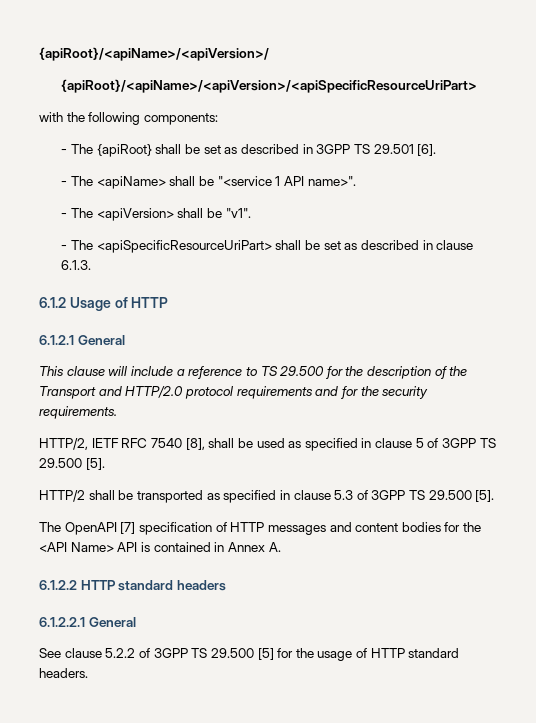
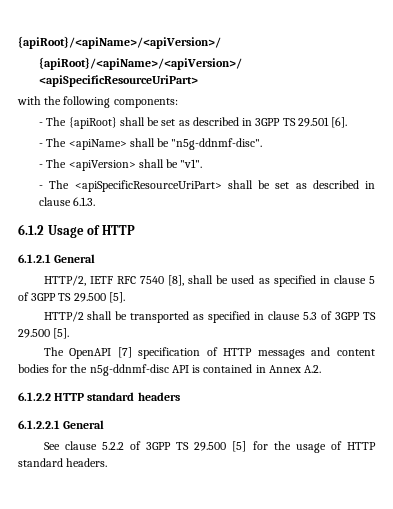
- - The <apiName> shall be "<service 1 API name>".
+ - The <apiName> shall be "n5g-ddnmf-disc".
- This clause will include a reference to TS 29.500 for the description of the Transport and HTTP/2.0 protocol requirements and for the security requirements.
- The OpenAPI [7] specification of HTTP messages and content bodies for the <API Name> API is contained in Annex A.
+ The OpenAPI [7] specification of HTTP messages and content bodies for the n5g-ddnmf-disc API is contained in Annex A.2.

